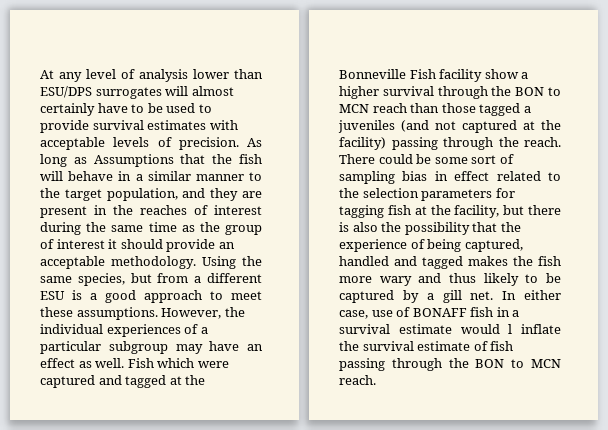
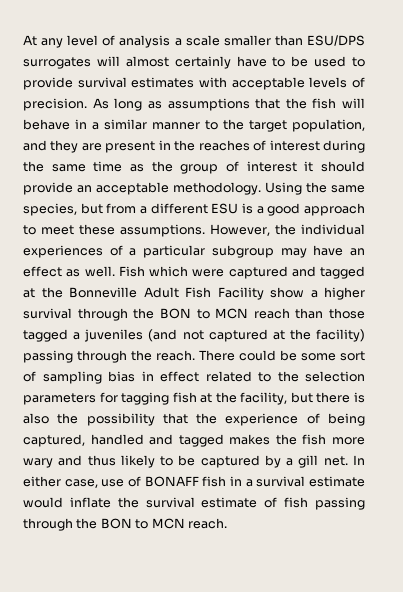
- At any level of analysis lower than ESU/DPS surrogates will almost certainly have to be used to provide survival estimates with acceptable levels of precision.
+ At any level of analysis a scale smaller than ESU/DPS surrogates will almost certainly have to be used to provide survival estimates with acceptable levels of precision.
- As long as Assumptions that the fish will behave in a similar manner to the target population, and they are present in the reaches of interest during the same time as the group of interest it should provide an acceptable methodology.
+ As long as assumptions that the fish will behave in a similar manner to the target population, and they are present in the reaches of interest during the same time as the group of interest it should provide an acceptable methodology.
- Fish which were captured and tagged at the Bonneville Fish facility show a higher survival through the BON to MCN reach than those tagged a juveniles (and not captured at the facility) passing through the reach.
+ Fish which were captured and tagged at the Bonneville Adult Fish Facility show a higher survival through the BON to MCN reach than those tagged a juveniles (and not captured at the facility) passing through the reach.
- In either case, use of BONAFF fish in a survival estimate would l inflate the survival estimate of fish passing through the BON to MCN reach.
+ In either case, use of BONAFF fish in a survival estimate would inflate the survival estimate of fish passing through the BON to MCN reach.

